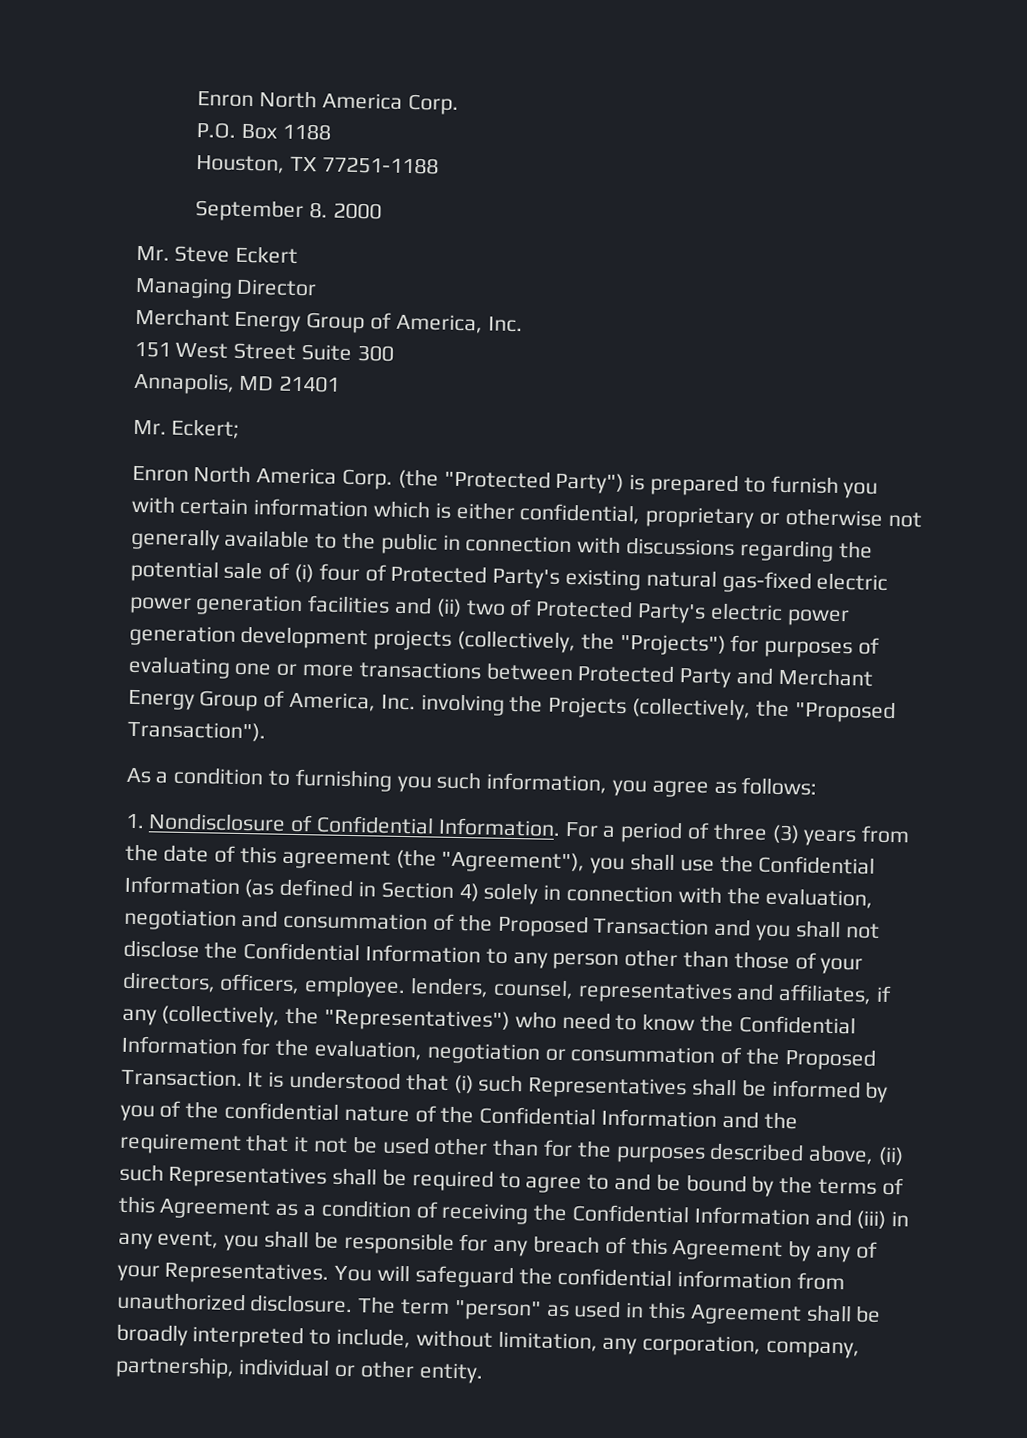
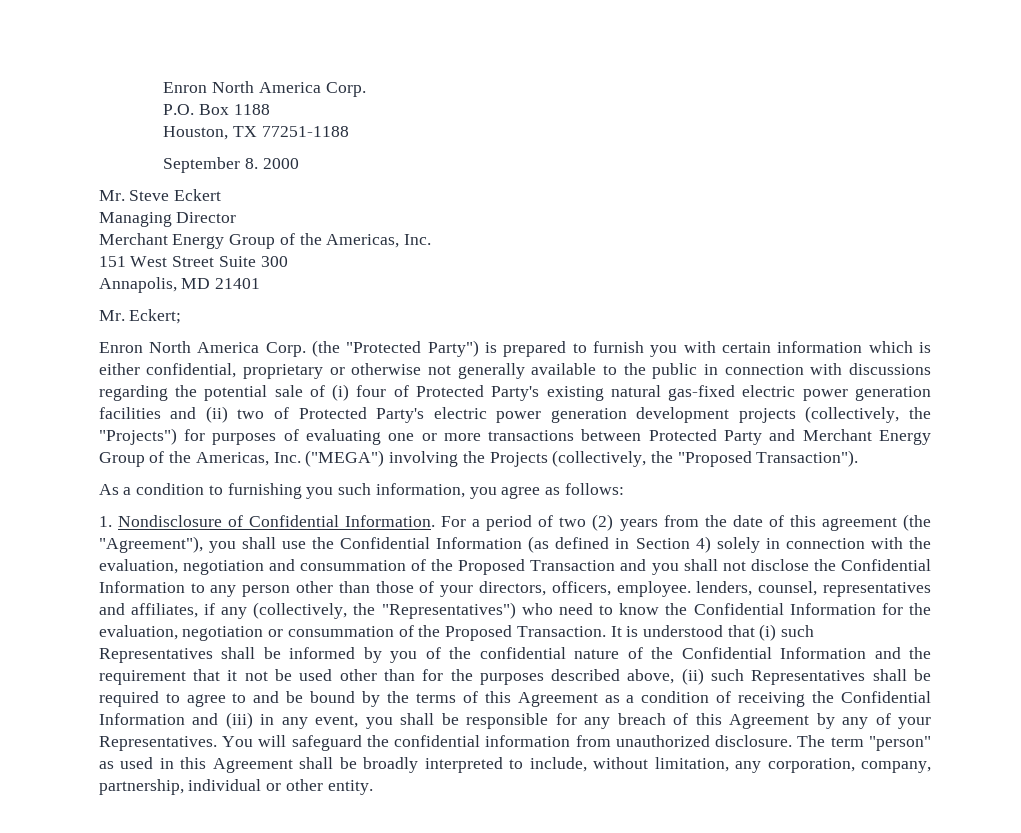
  Managing Director
- Merchant Energy Group of America, Inc.
+ Merchant Energy Group of the Americas, Inc.
- (the "Protected Party") is prepared to furnish you with certain information which is either confidential, proprietary or otherwise not generally available to the public in connection with discussions regarding the potential sale of (i) four of Protected Party's existing natural gas-fixed electric power generation facilities and (ii) two of Protected Party's electric power generation development projects (collectively, the "Projects") for purposes of evaluating one or more transactions between Protected Party and Merchant Energy Group of America, Inc. involving the Projects (collectively, the "Proposed Transaction").
+ (the "Protected Party") is prepared to furnish you with certain information which is either confidential, proprietary or otherwise not generally available to the public in connection with discussions regarding the potential sale of (i) four of Protected Party's existing natural gas-fixed electric power generation facilities and (ii) two of Protected Party's electric power generation development projects (collectively, the "Projects") for purposes of evaluating one or more transactions between Protected Party and Merchant Energy Group of the Americas, Inc. ("MEGA") involving the Projects (collectively, the "Proposed Transaction").
- For a period of three (3) years from the date of this agreement (the "Agreement"), you shall use the Confidential Information (as defined in Section 4) solely in connection with the evaluation, negotiation and consummation of the Proposed Transaction and you shall not disclose the Confidential Information to any person other than those of your directors, officers, employee. lenders, counsel, representatives and affiliates, if any (collectively, the "Representatives") who need to know the Confidential Information for the evaluation, negotiation or consummation of the Proposed Transaction.
+ For a period of two (2) years from the date of this agreement (the "Agreement"), you shall use the Confidential Information (as defined in Section 4) solely in connection with the evaluation, negotiation and consummation of the Proposed Transaction and you shall not disclose the Confidential Information to any person other than those of your directors, officers, employee. lenders, counsel, representatives and affiliates, if any (collectively, the "Representatives") who need to know the Confidential Information for the evaluation, negotiation or consummation of the Proposed Transaction.

